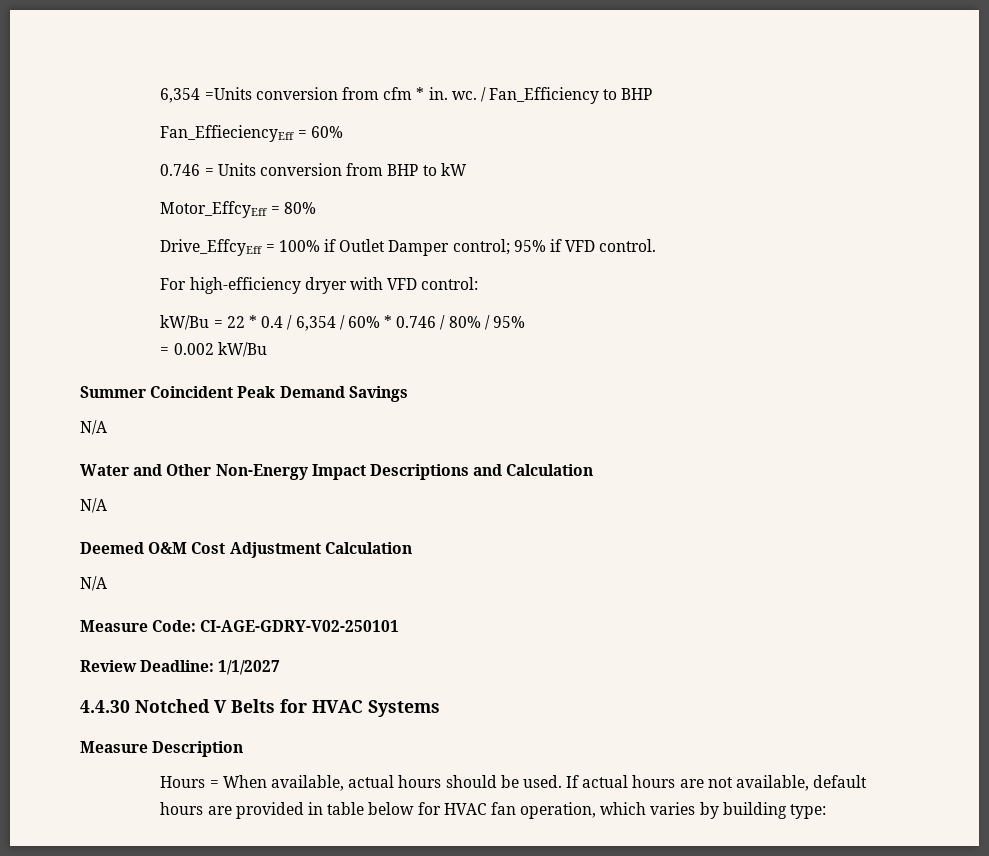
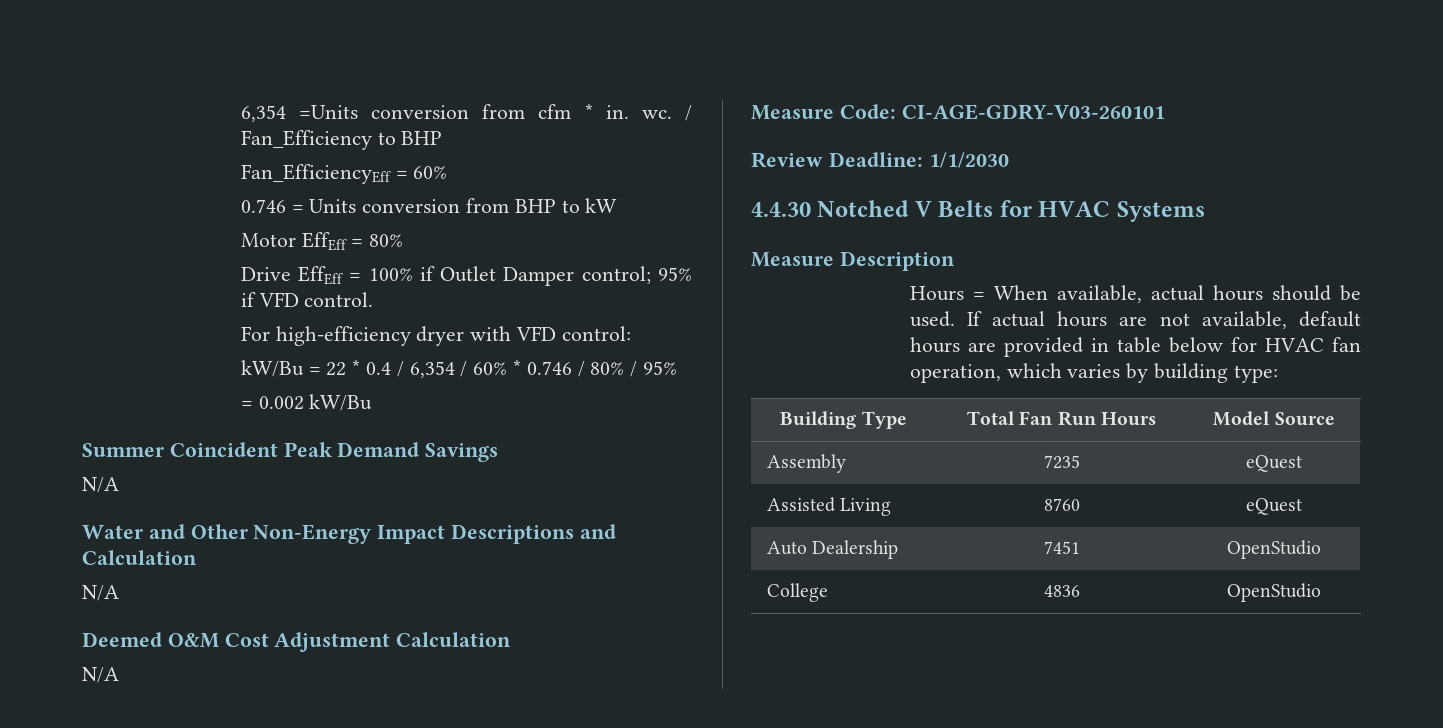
- Fan_EffieciencyEff = 60%
+ Fan_EfficiencyEff = 60%
- Motor_EffcyEff = 80%
+ Motor EffEff = 80%
- Drive_EffcyEff = 100% if Outlet Damper control; 95% if VFD control.
+ Drive EffEff = 100% if Outlet Damper control; 95% if VFD control.
- Measure Code: CI-AGE-GDRY-V02-250101
+ Measure Code: CI-AGE-GDRY-V03-260101
- Review Deadline: 1/1/2027
+ Review Deadline: 1/1/2030
+ Building Type | Total Fan Run Hours | Model Source
+ Assembly | 7235 | eQuest
+ Assisted Living | 8760 | eQuest
+ Auto Dealership | 7451 | OpenStudio
+ College | 4836 | OpenStudio

